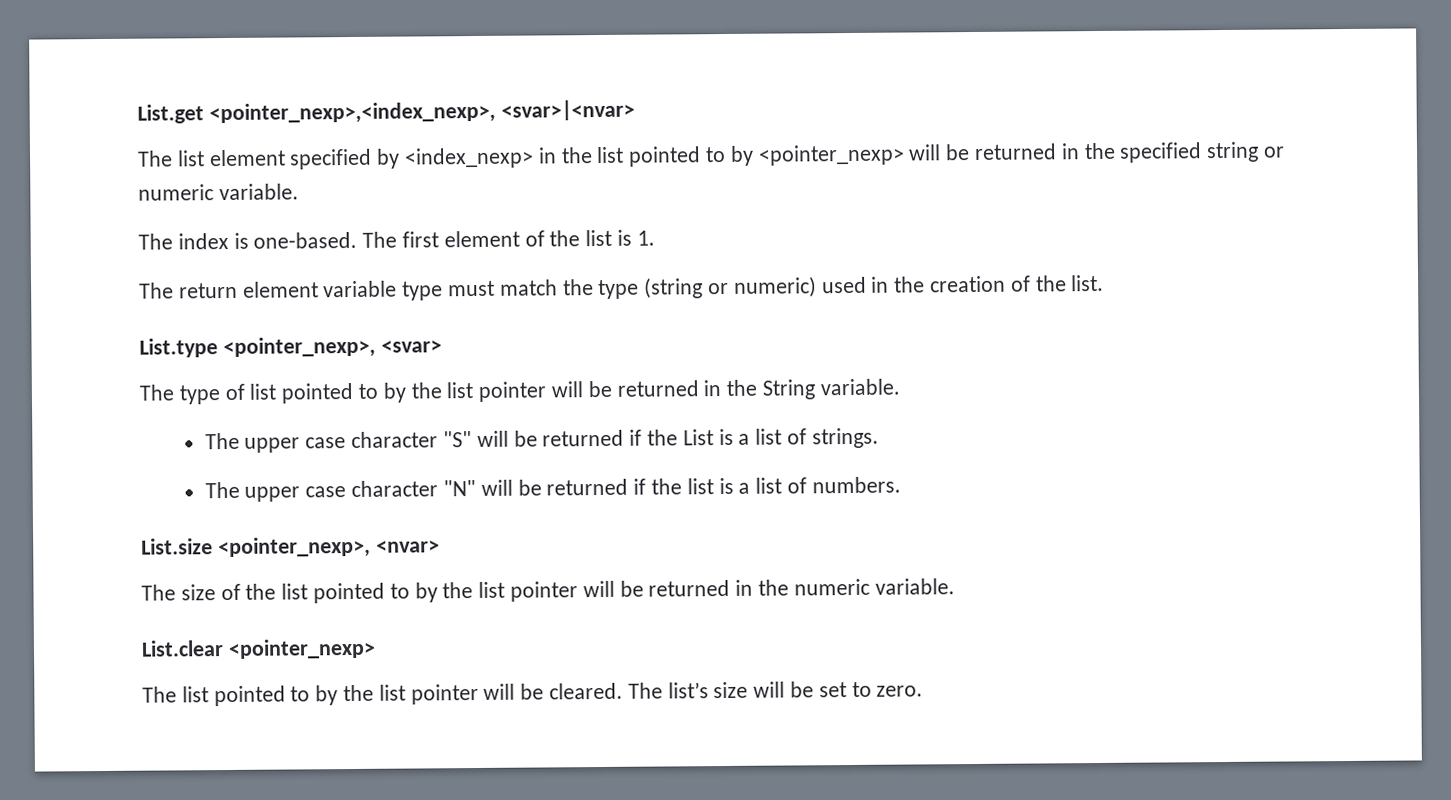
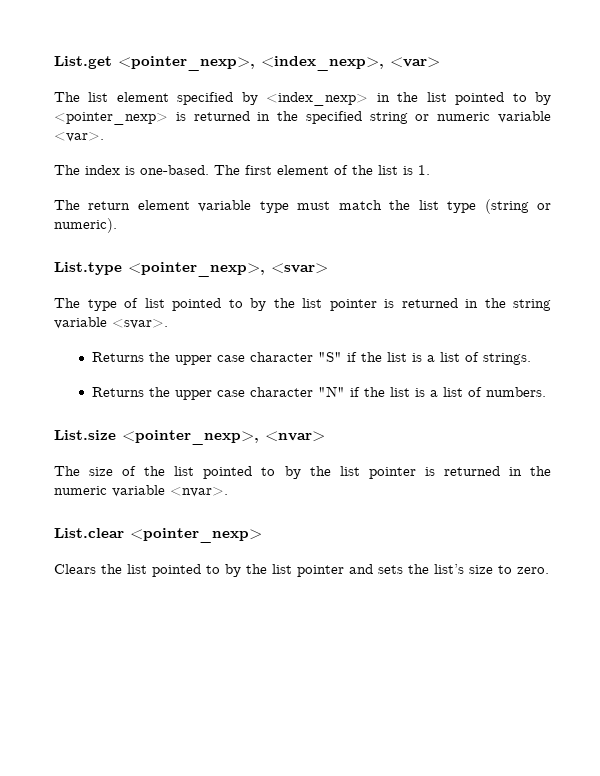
- List.get <pointer_nexp>,<index_nexp>, <svar>|<nvar>
+ List.get <pointer_nexp>, <index_nexp>, <var>
- The list element specified by <index_nexp> in the list pointed to by <pointer_nexp> will be returned in the specified string or numeric variable.
+ The list element specified by <index_nexp> in the list pointed to by <pointer_nexp> is returned in the specified string or numeric variable <var>.
- The return element variable type must match the type (string or numeric) used in the creation of the list.
+ The return element variable type must match the list type (string or numeric).
- The type of list pointed to by the list pointer will be returned in the String variable.
- The upper case character "S" will be returned if the List is a list of strings.
+ The type of list pointed to by the list pointer is returned in the string variable <svar>.
+ Returns the upper case character "S" if the list is a list of strings.
- The upper case character "N" will be returned if the list is a list of numbers.
+ Returns the upper case character "N" if the list is a list of numbers.
- The size of the list pointed to by the list pointer will be returned in the numeric variable.
+ The size of the list pointed to by the list pointer is returned in the numeric variable <nvar>.
- The list pointed to by the list pointer will be cleared. The list’s size will be set to zero.
+ Clears the list pointed to by the list pointer and sets the list’s size to zero.

